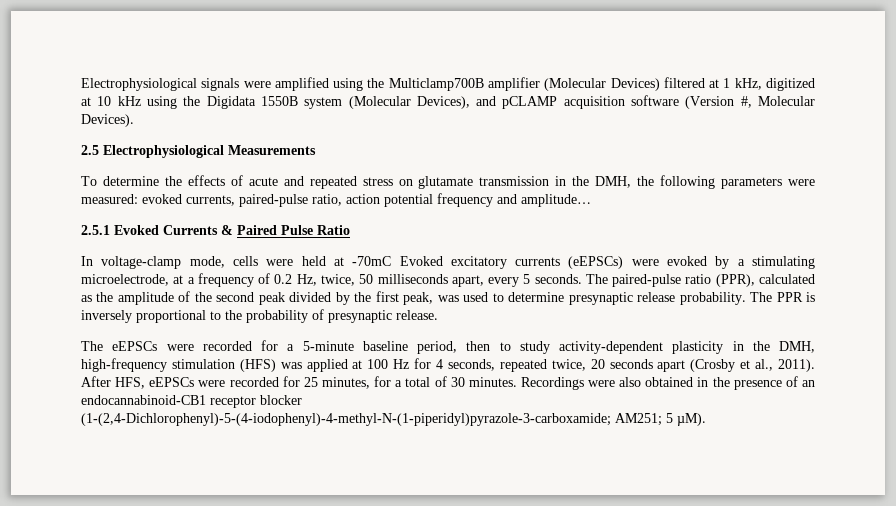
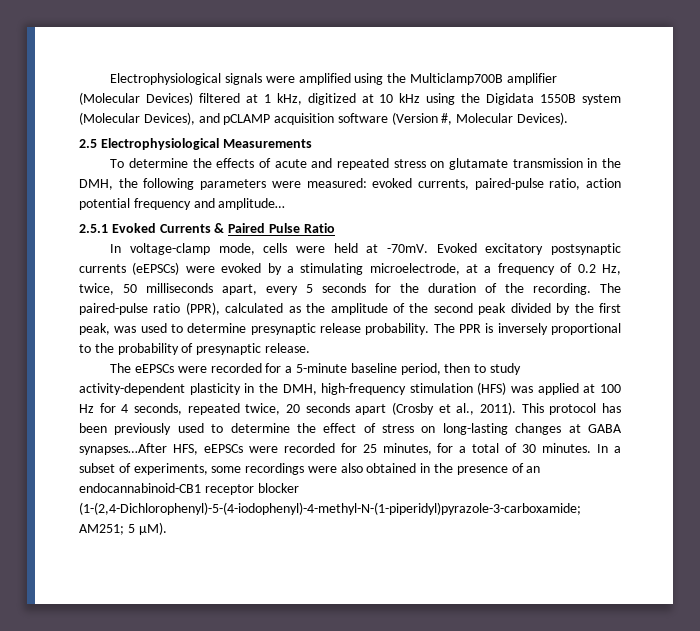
- In voltage-clamp mode, cells were held at -70mC Evoked excitatory currents (eEPSCs) were evoked by a stimulating microelectrode, at a frequency of 0.2 Hz, twice, 50 milliseconds apart, every 5 seconds.
+ In voltage-clamp mode, cells were held at -70mV. Evoked excitatory postsynaptic currents (eEPSCs) were evoked by a stimulating microelectrode, at a frequency of 0.2 Hz, twice, 50 milliseconds apart, every 5 seconds for the duration of the recording.
- After HFS, eEPSCs were recorded for 25 minutes, for a total of 30 minutes.
+ This protocol has been previously used to determine the effect of stress on long-lasting changes at GABA synapses…After HFS, eEPSCs were recorded for 25 minutes, for a total of 30 minutes.
- Recordings were also obtained in the presence of an endocannabinoid-CB1 receptor blocker (1-(2,4-Dichlorophenyl)-5-(4-iodophenyl)-4-methyl-N-(1-piperidyl)pyrazole-3-carboxamide; AM251; 5 µM).
+ In a subset of experiments, some recordings were also obtained in the presence of an endocannabinoid-CB1 receptor blocker (1-(2,4-Dichlorophenyl)-5-(4-iodophenyl)-4-methyl-N-(1-piperidyl)pyrazole-3-carboxamide; AM251; 5 µM).

